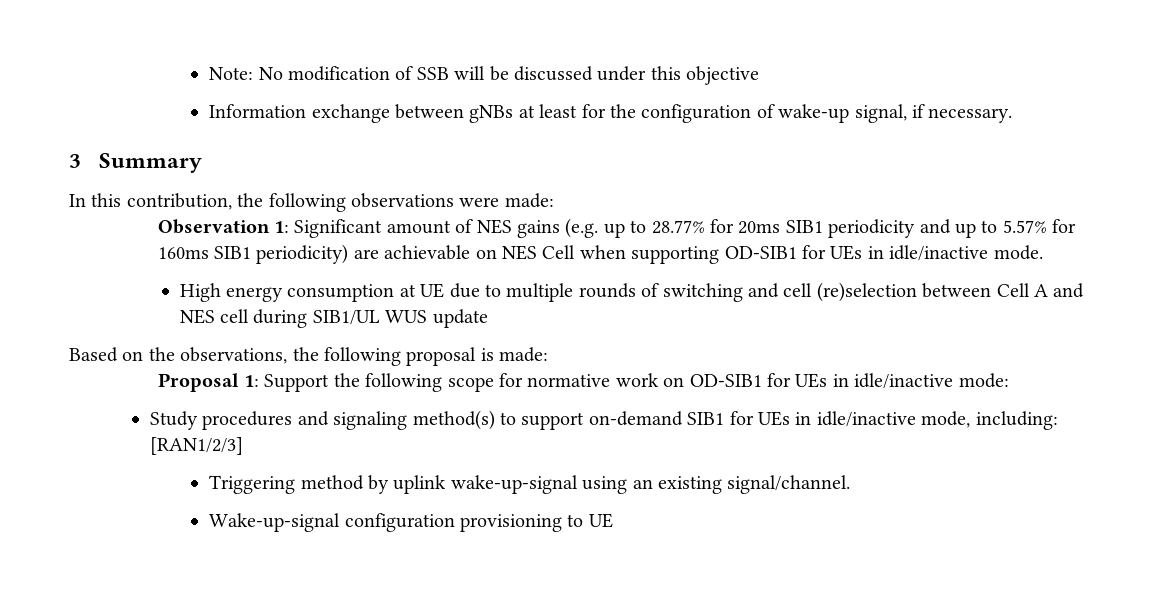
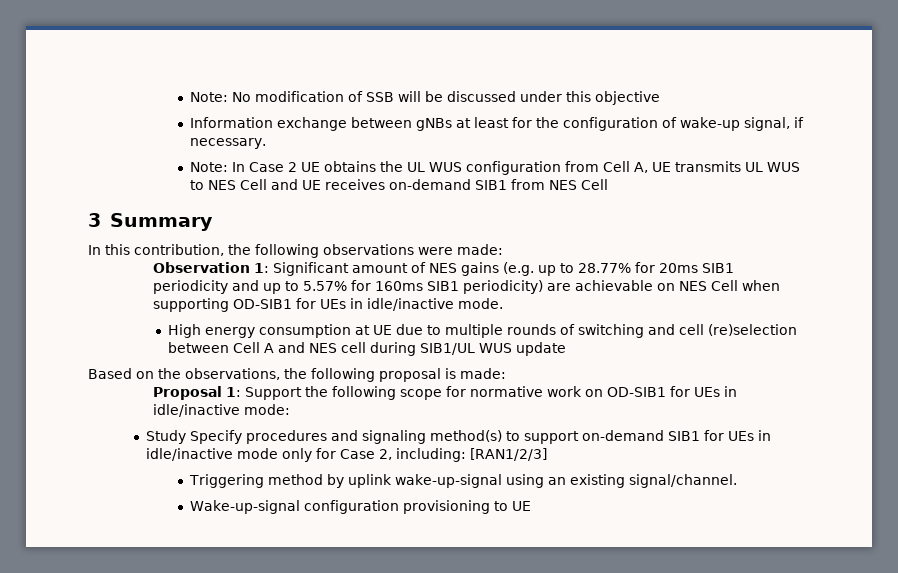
+ Note: In Case 2 UE obtains the UL WUS configuration from Cell A, UE transmits UL WUS to NES Cell and UE receives on-demand SIB1 from NES Cell
- Study procedures and signaling method(s) to support on-demand SIB1 for UEs in idle/inactive mode, including: [RAN1/2/3]
+ Study Specify procedures and signaling method(s) to support on-demand SIB1 for UEs in idle/inactive mode only for Case 2, including: [RAN1/2/3]

